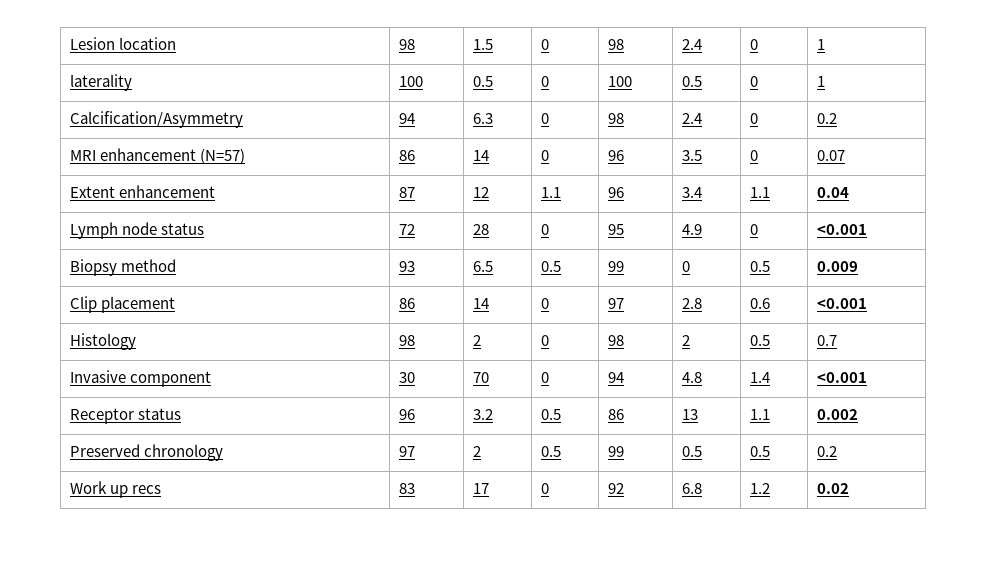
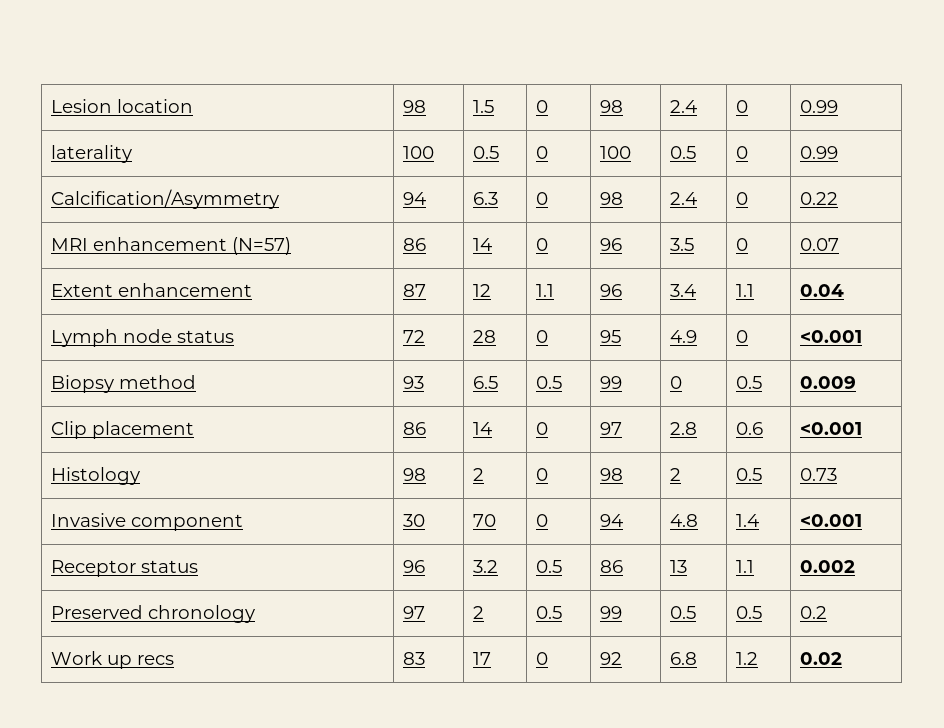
- Lesion location | 98 | 1.5 | 0 | 98 | 2.4 | 0 | 1
+ Lesion location | 98 | 1.5 | 0 | 98 | 2.4 | 0 | 0.99
- laterality | 100 | 0.5 | 0 | 100 | 0.5 | 0 | 1
+ laterality | 100 | 0.5 | 0 | 100 | 0.5 | 0 | 0.99
- Calcification/Asymmetry | 94 | 6.3 | 0 | 98 | 2.4 | 0 | 0.2
+ Calcification/Asymmetry | 94 | 6.3 | 0 | 98 | 2.4 | 0 | 0.22
- Histology | 98 | 2 | 0 | 98 | 2 | 0.5 | 0.7
+ Histology | 98 | 2 | 0 | 98 | 2 | 0.5 | 0.73

